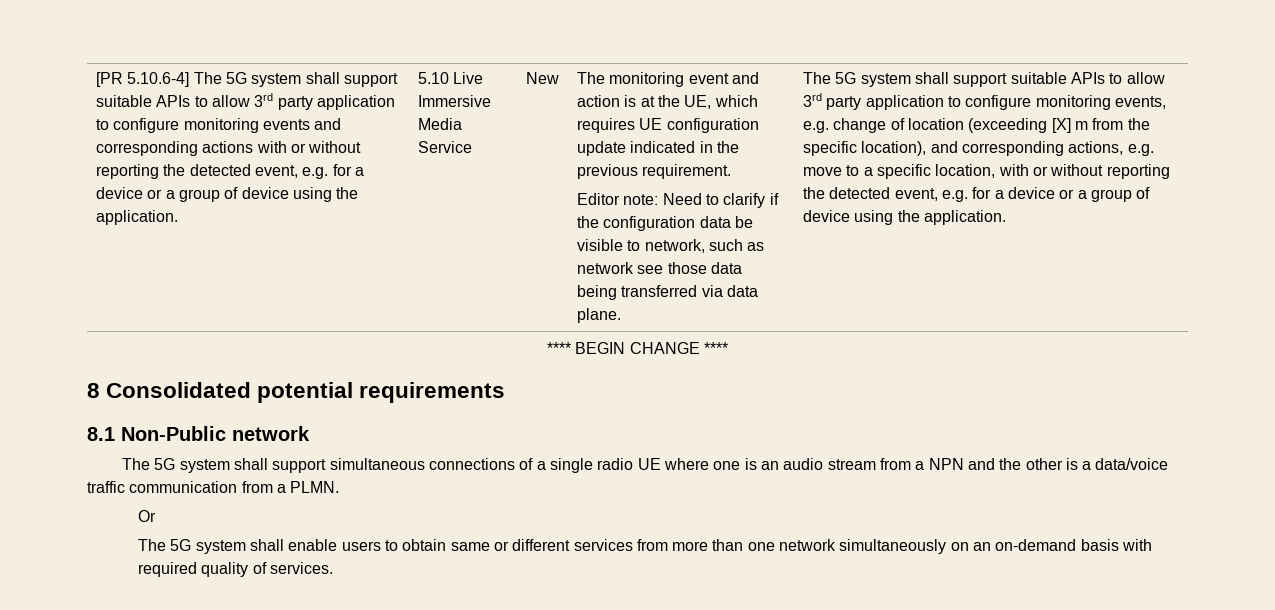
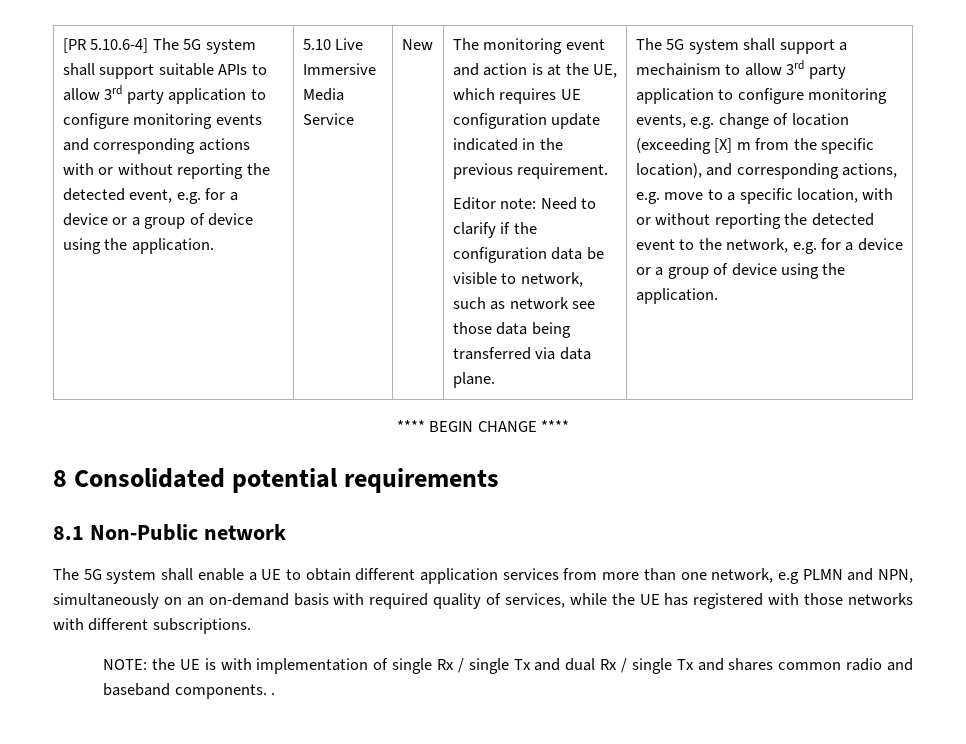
- The 5G system shall support suitable APIs to allow 3rd party application to configure monitoring events, e.g. change of location (exceeding [X] m from the specific location), and corresponding actions, e.g. move to a specific location, with or without reporting the detected event, e.g. for a device or a group of device using the application.
+ The 5G system shall support a mechainism to allow 3rd party application to configure monitoring events, e.g. change of location (exceeding [X] m from the specific location), and corresponding actions, e.g. move to a specific location, with or without reporting the detected event to the network, e.g. for a device or a group of device using the application.
- The 5G system shall support simultaneous connections of a single radio UE where one is an audio stream from a NPN and the other is a data/voice traffic communication from a PLMN.
- Or
- The 5G system shall enable users to obtain same or different services from more than one network simultaneously on an on-demand basis with required quality of services.
+ The 5G system shall enable a UE to obtain different application services from more than one network, e.g PLMN and NPN, simultaneously on an on-demand basis with required quality of services, while the UE has registered with those networks with different subscriptions.
+ NOTE: the UE is with implementation of single Rx / single Tx and dual Rx / single Tx and shares common radio and baseband components. .

